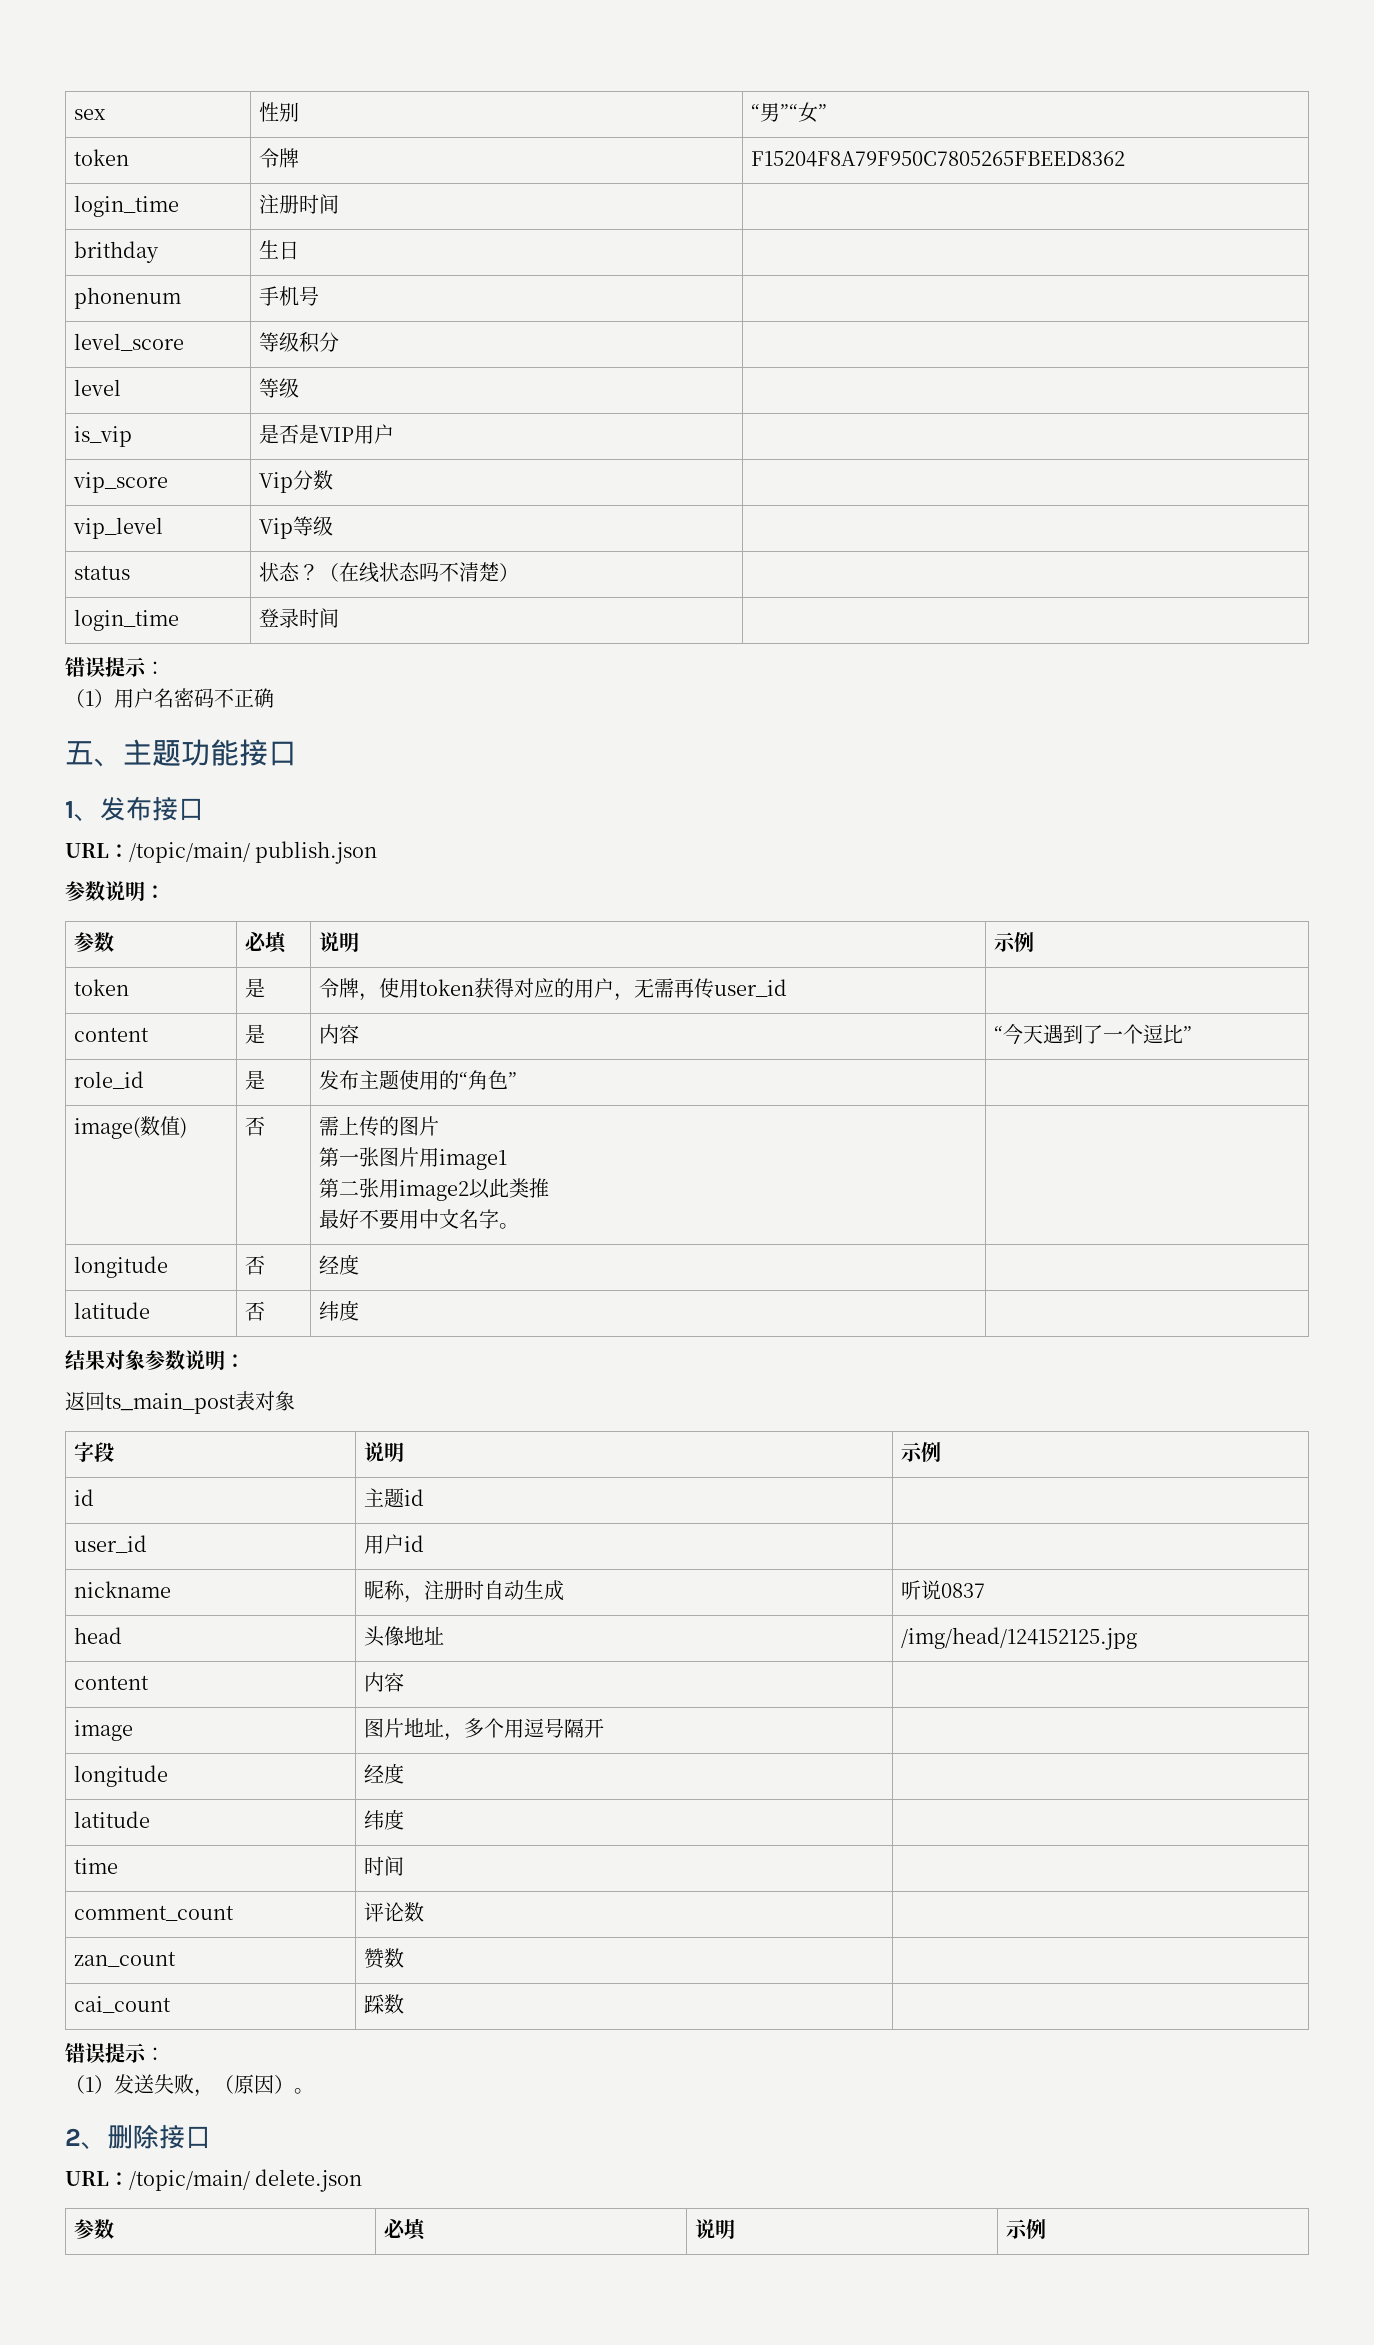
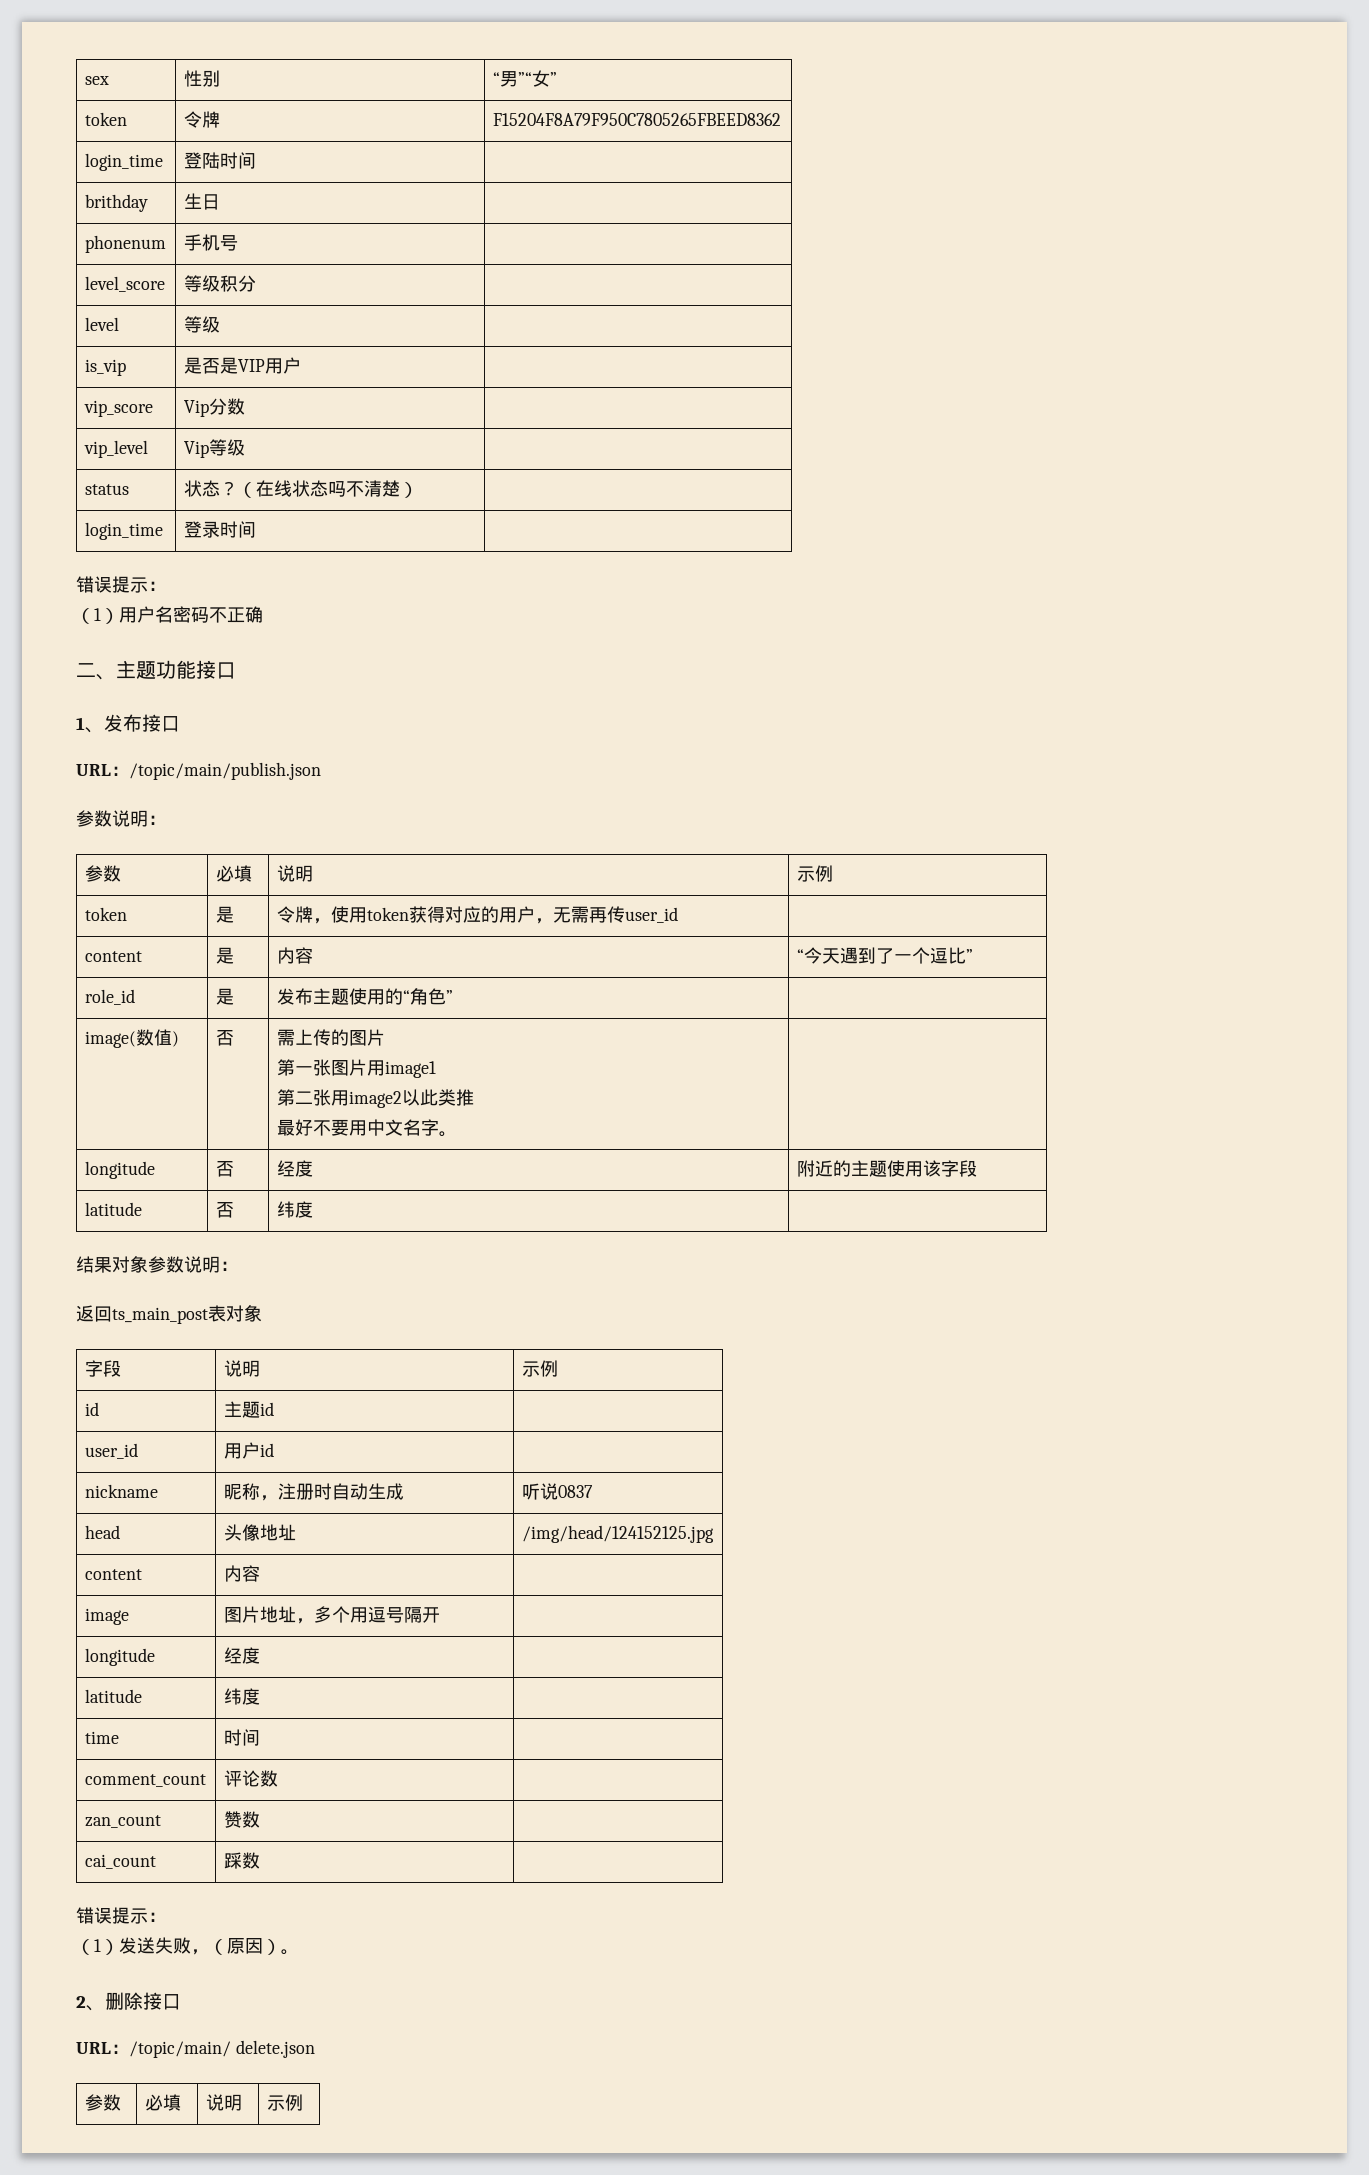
- login_time | 注册时间 |
+ login_time | 登陆时间 |
- 五、主题功能接口
+ 二、主题功能接口
- URL：/topic/main/ publish.json
+ URL：/topic/main/publish.json
- longitude | 否 | 经度 |
+ longitude | 否 | 经度 | 附近的主题使用该字段

